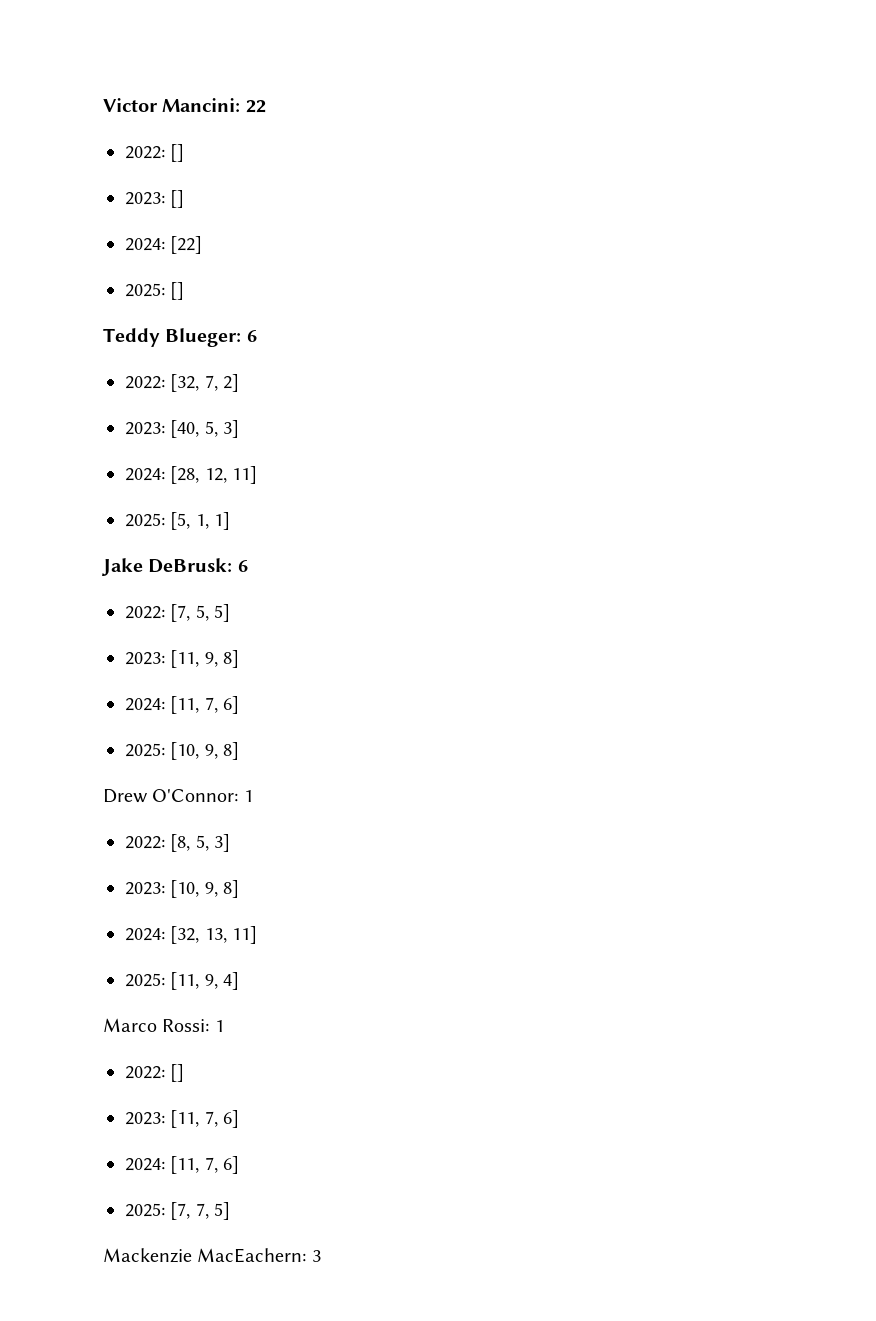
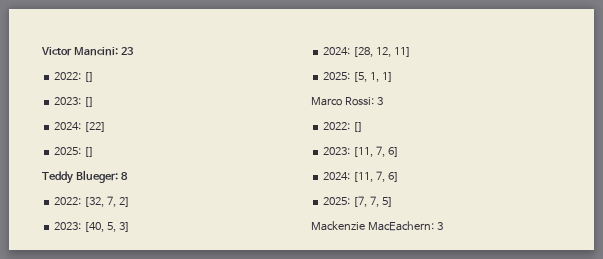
- Victor Mancini: 22
+ Victor Mancini: 23
- Teddy Blueger: 6
+ Teddy Blueger: 8
- Jake DeBrusk: 6
- 2022: [7, 5, 5]
- 2023: [11, 9, 8]
- 2024: [11, 7, 6]
- 2025: [10, 9, 8]
- Drew O'Connor: 1
- 2022: [8, 5, 3]
- 2023: [10, 9, 8]
- 2024: [32, 13, 11]
- 2025: [11, 9, 4]
- Marco Rossi: 1
+ Marco Rossi: 3

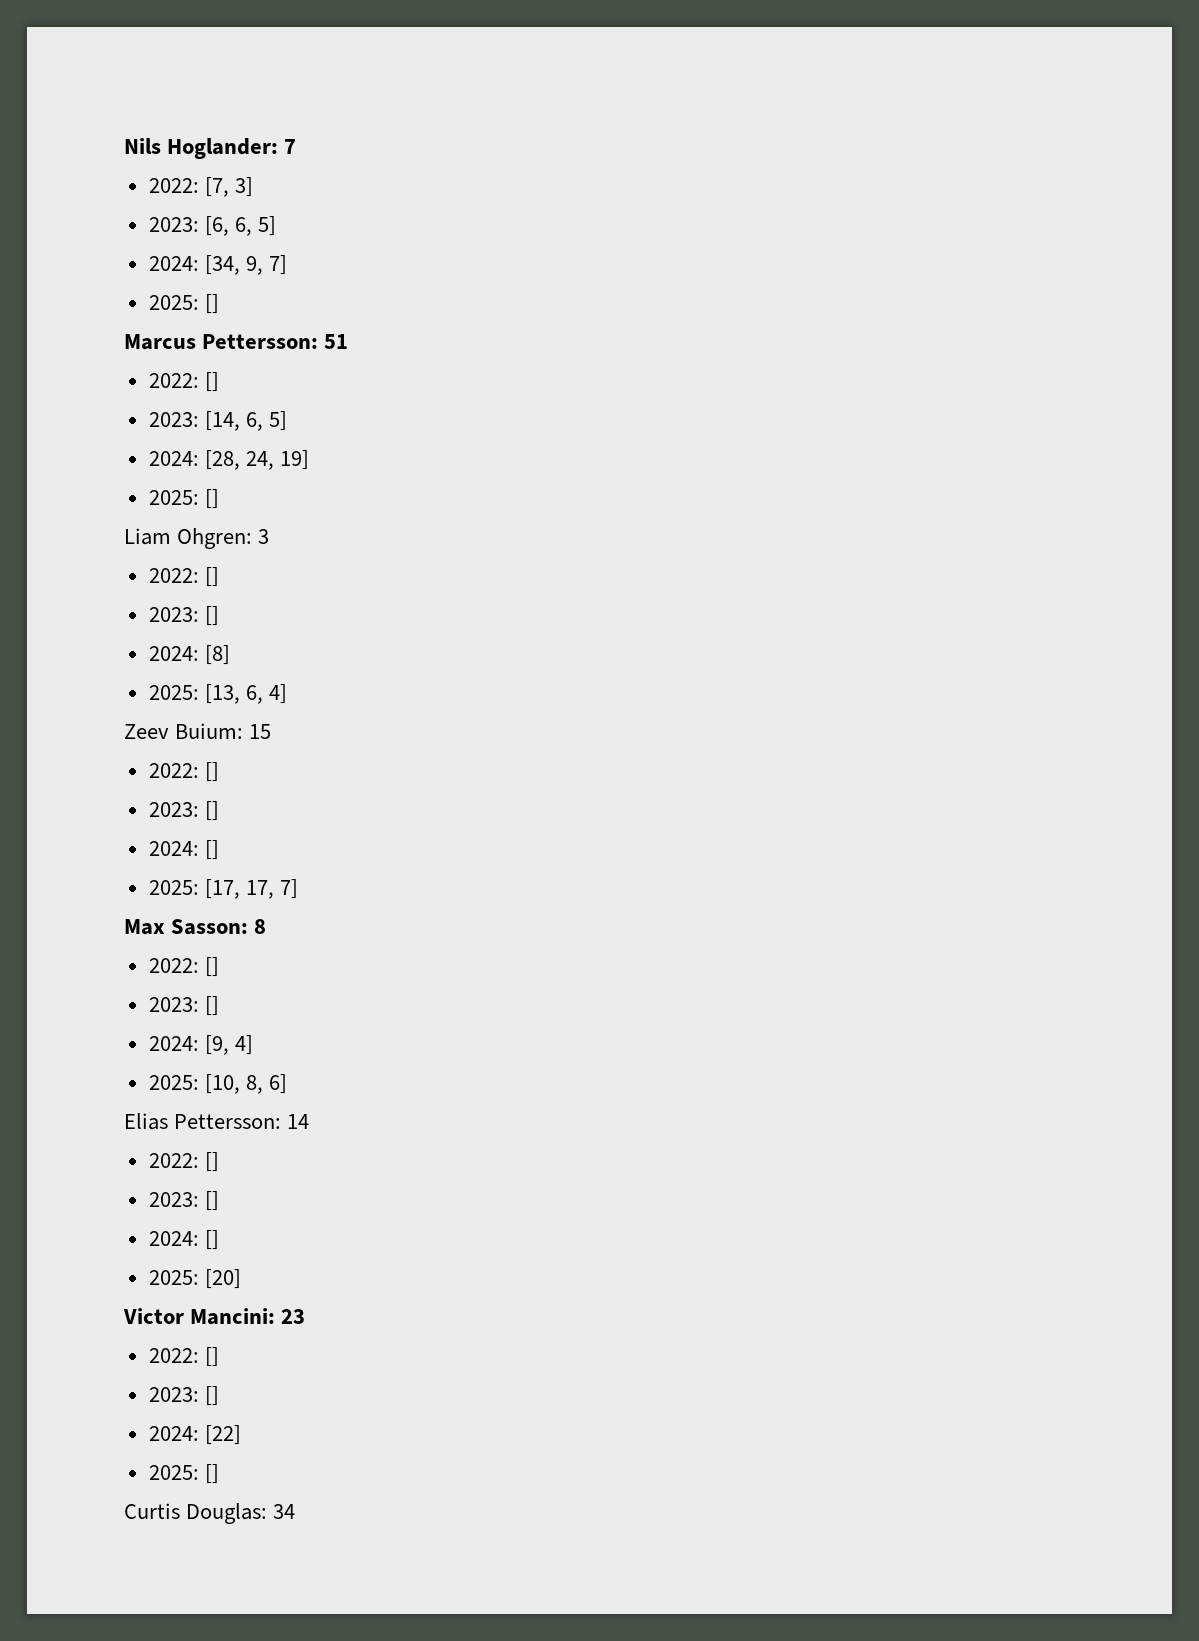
+ Nils Hoglander: 7
+ 2022: [7, 3]
+ 2023: [6, 6, 5]
+ 2024: [34, 9, 7]
+ 2025: []
+ Marcus Pettersson: 51
+ 2022: []
+ 2023: [14, 6, 5]
+ 2024: [28, 24, 19]
+ 2025: []
+ Liam Ohgren: 3
+ 2022: []
+ 2023: []
+ 2024: [8]
+ 2025: [13, 6, 4]
+ Zeev Buium: 15
+ 2022: []
+ 2023: []
+ 2024: []
+ 2025: [17, 17, 7]
+ Max Sasson: 8
+ 2022: []
+ 2023: []
+ 2024: [9, 4]
+ 2025: [10, 8, 6]
+ Elias Pettersson: 14
+ 2022: []
+ 2023: []
+ 2024: []
+ 2025: [20]
- Teddy Blueger: 8
- 2022: [32, 7, 2]
- 2023: [40, 5, 3]
- 2024: [28, 12, 11]
- 2025: [5, 1, 1]
- Marco Rossi: 3
- 2022: []
- 2023: [11, 7, 6]
- 2024: [11, 7, 6]
- 2025: [7, 7, 5]
- Mackenzie MacEachern: 3
+ Curtis Douglas: 34

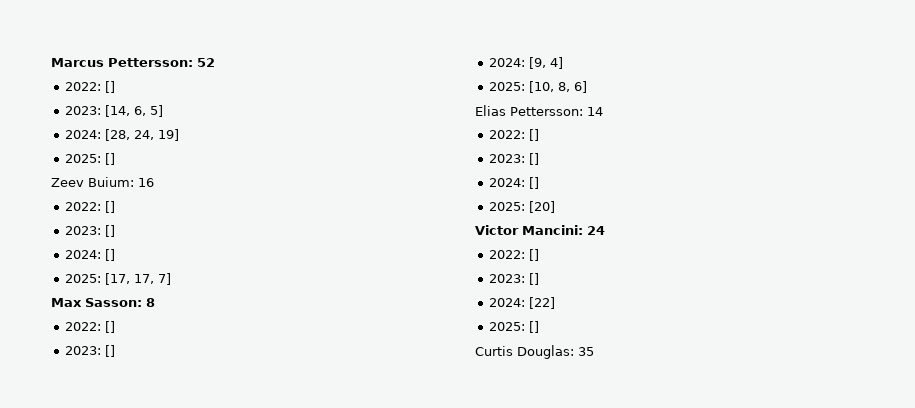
- Nils Hoglander: 7
- 2022: [7, 3]
- 2023: [6, 6, 5]
- 2024: [34, 9, 7]
- 2025: []
- Marcus Pettersson: 51
+ Marcus Pettersson: 52
- Liam Ohgren: 3
- 2022: []
- 2023: []
- 2024: [8]
- 2025: [13, 6, 4]
- Zeev Buium: 15
+ Zeev Buium: 16
- Victor Mancini: 23
+ Victor Mancini: 24
- Curtis Douglas: 34
+ Curtis Douglas: 35

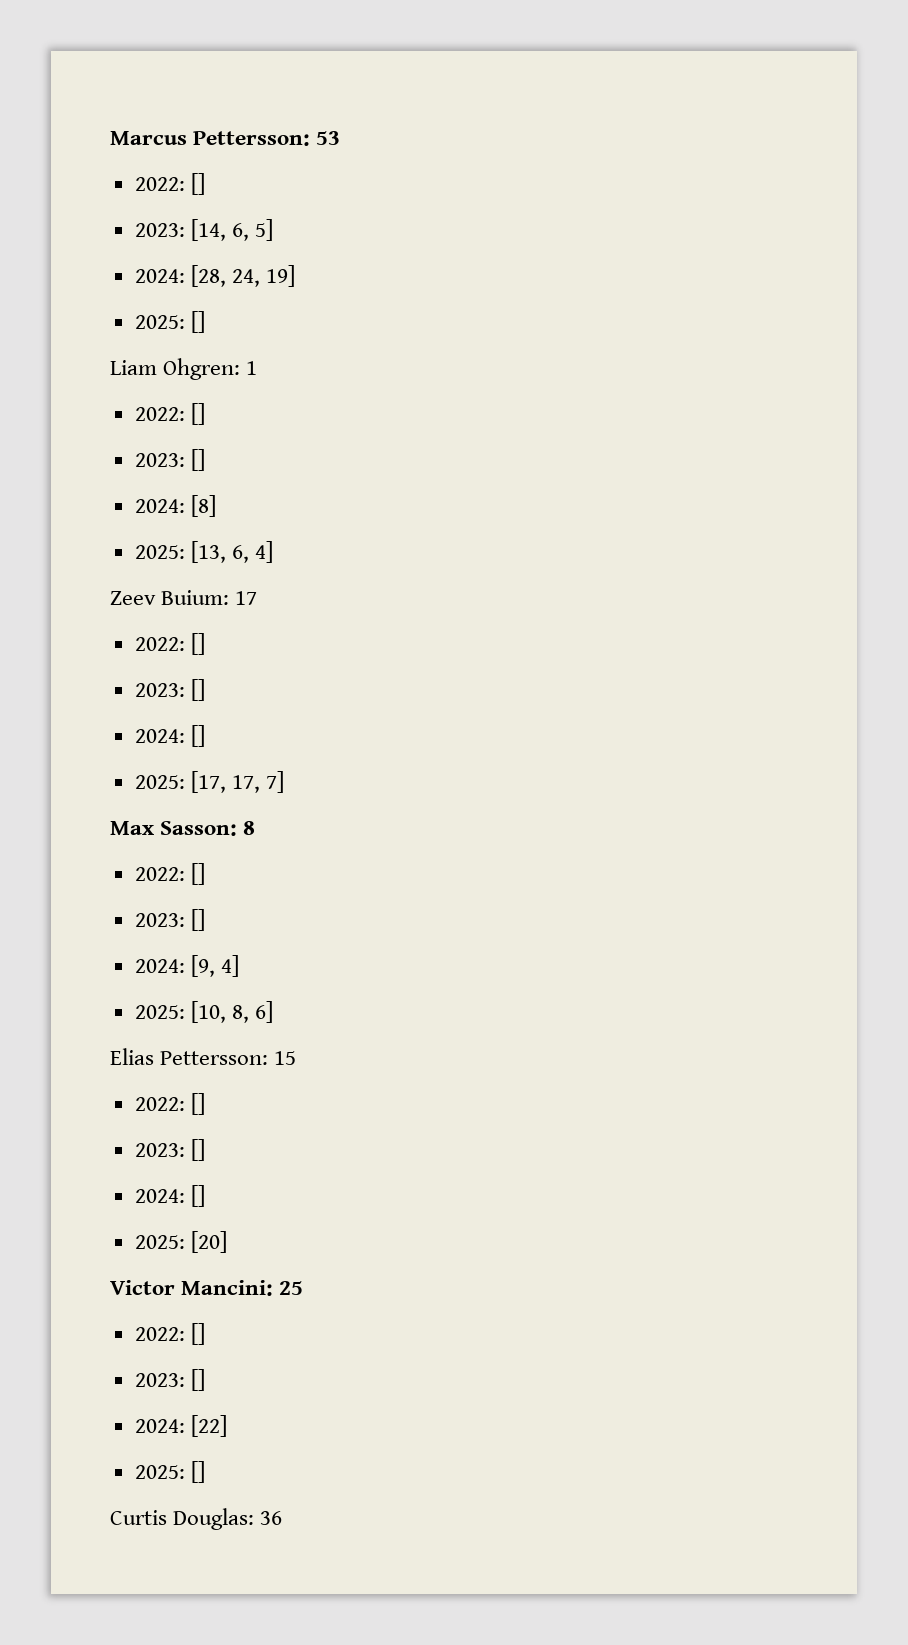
- Marcus Pettersson: 52
+ Marcus Pettersson: 53
+ Liam Ohgren: 1
+ 2022: []
+ 2023: []
+ 2024: [8]
+ 2025: [13, 6, 4]
- Zeev Buium: 16
+ Zeev Buium: 17
- Elias Pettersson: 14
+ Elias Pettersson: 15
- Victor Mancini: 24
+ Victor Mancini: 25
- Curtis Douglas: 35
+ Curtis Douglas: 36

